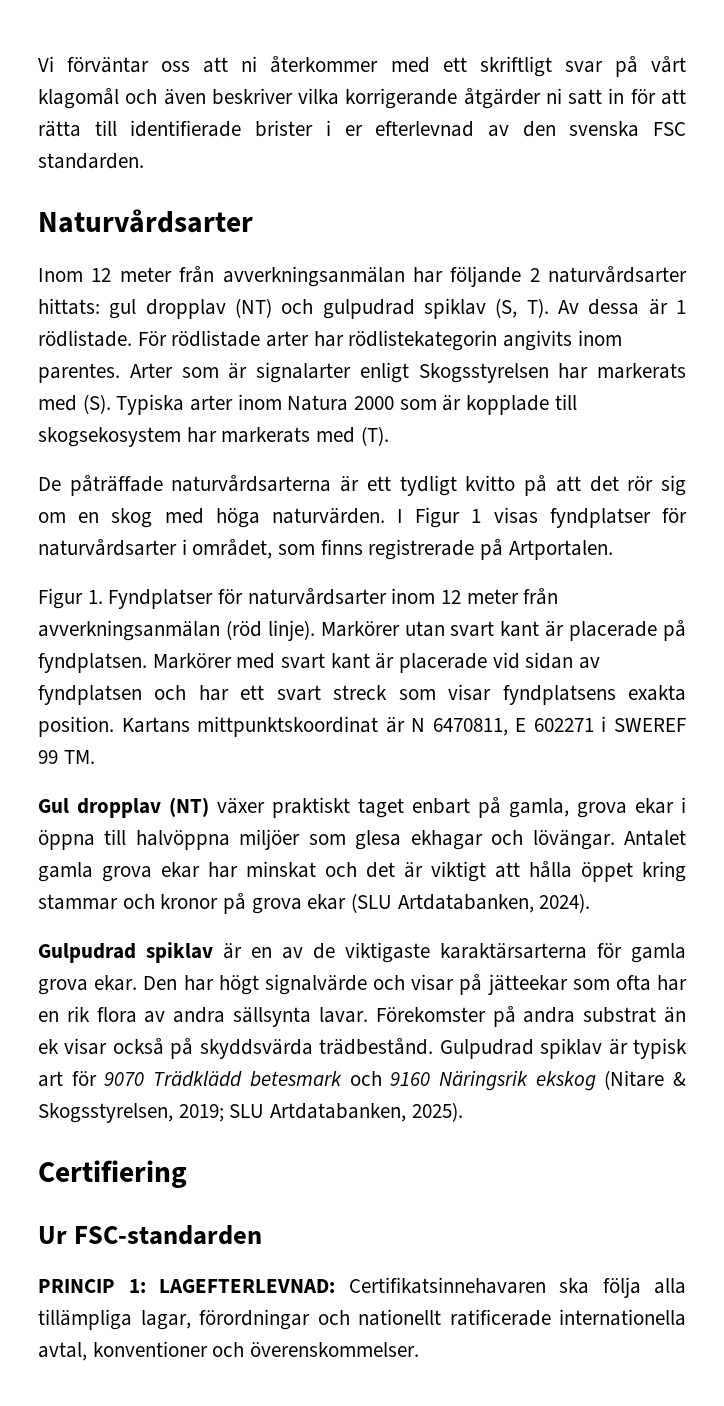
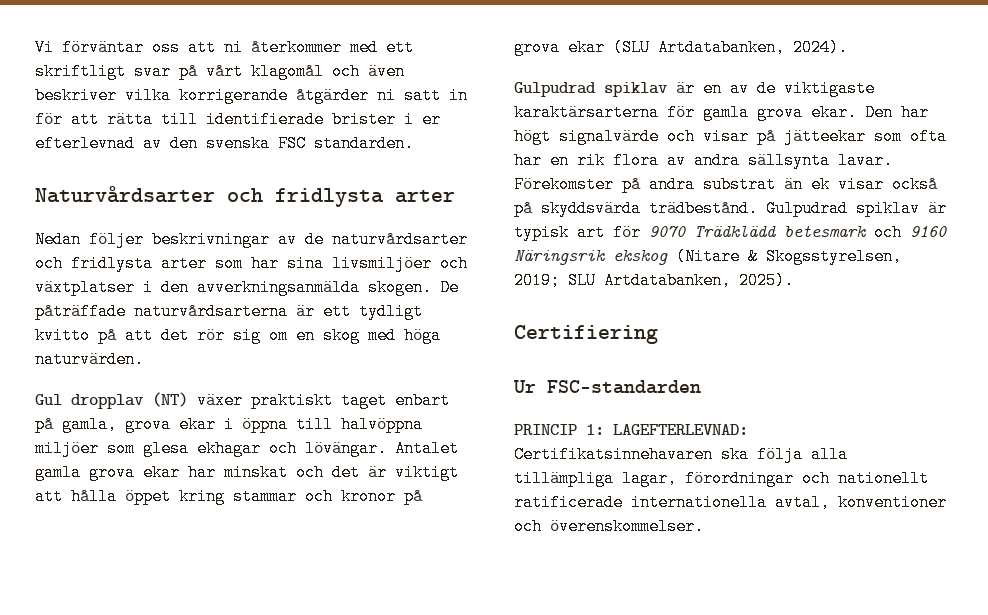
- Naturvårdsarter
- Inom 12 meter från avverkningsanmälan har följande 2 naturvårdsarter hittats: gul dropplav (NT) och gulpudrad spiklav (S, T). Av dessa är 1 rödlistade. För rödlistade arter har rödlistekategorin angivits inom parentes. Arter som är signalarter enligt Skogsstyrelsen har markerats med (S). Typiska arter inom Natura 2000 som är kopplade till skogsekosystem har markerats med (T).
- De påträffade naturvårdsarterna är ett tydligt kvitto på att det rör sig om en skog med höga naturvärden. I Figur 1 visas fyndplatser för naturvårdsarter i området, som finns registrerade på Artportalen.
- Figur 1. Fyndplatser för naturvårdsarter inom 12 meter från avverkningsanmälan (röd linje). Markörer utan svart kant är placerade på fyndplatsen. Markörer med svart kant är placerade vid sidan av fyndplatsen och har ett svart streck som visar fyndplatsens exakta position. Kartans mittpunktskoordinat är N 6470811, E 602271 i SWEREF 99 TM.
+ Naturvårdsarter och fridlysta arter
+ Nedan följer beskrivningar av de naturvårdsarter och fridlysta arter som har sina livsmiljöer och växtplatser i den avverkningsanmälda skogen. De påträffade naturvårdsarterna är ett tydligt kvitto på att det rör sig om en skog med höga naturvärden.

